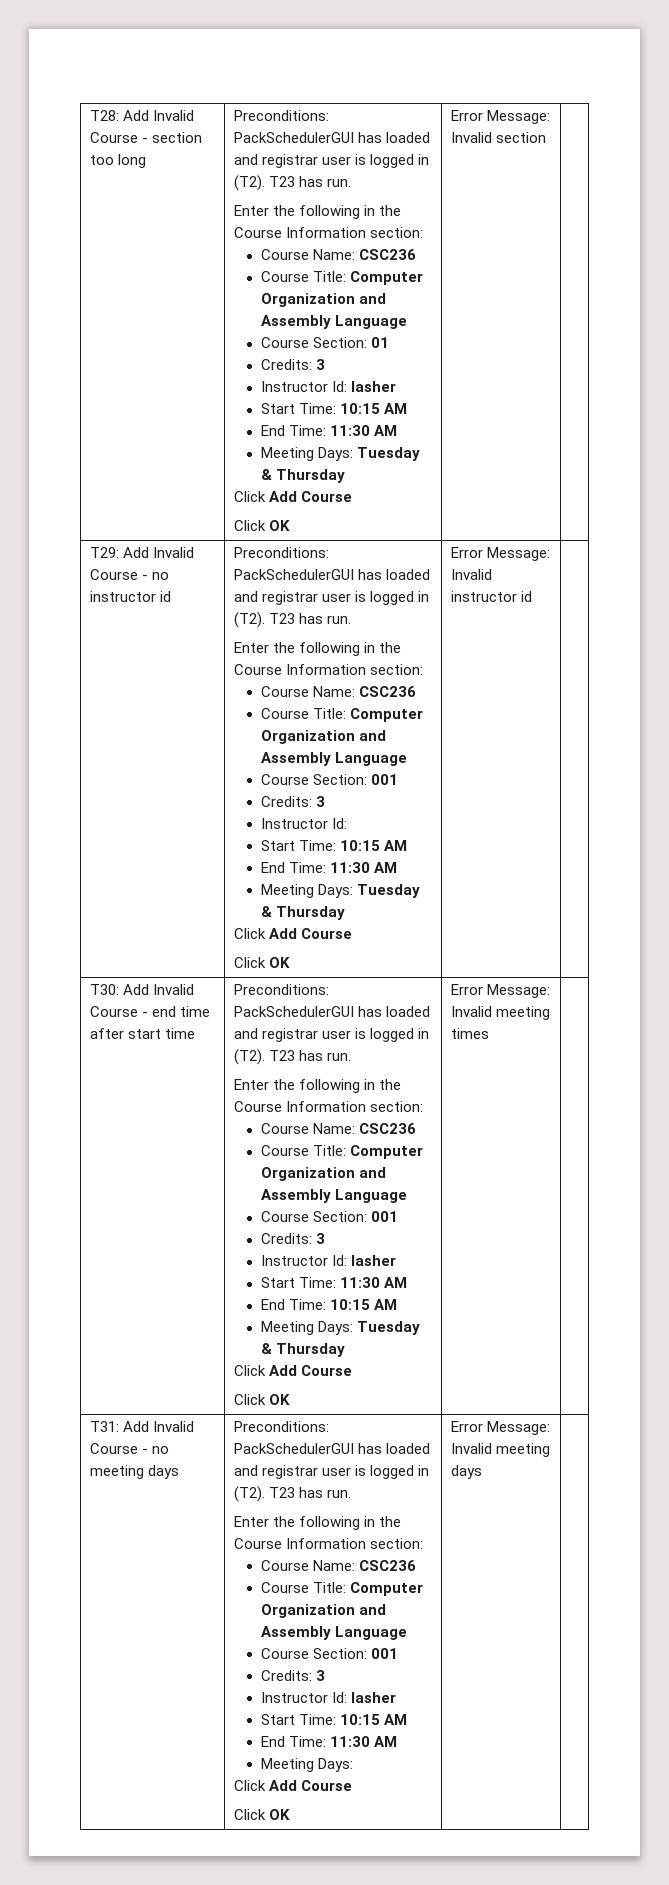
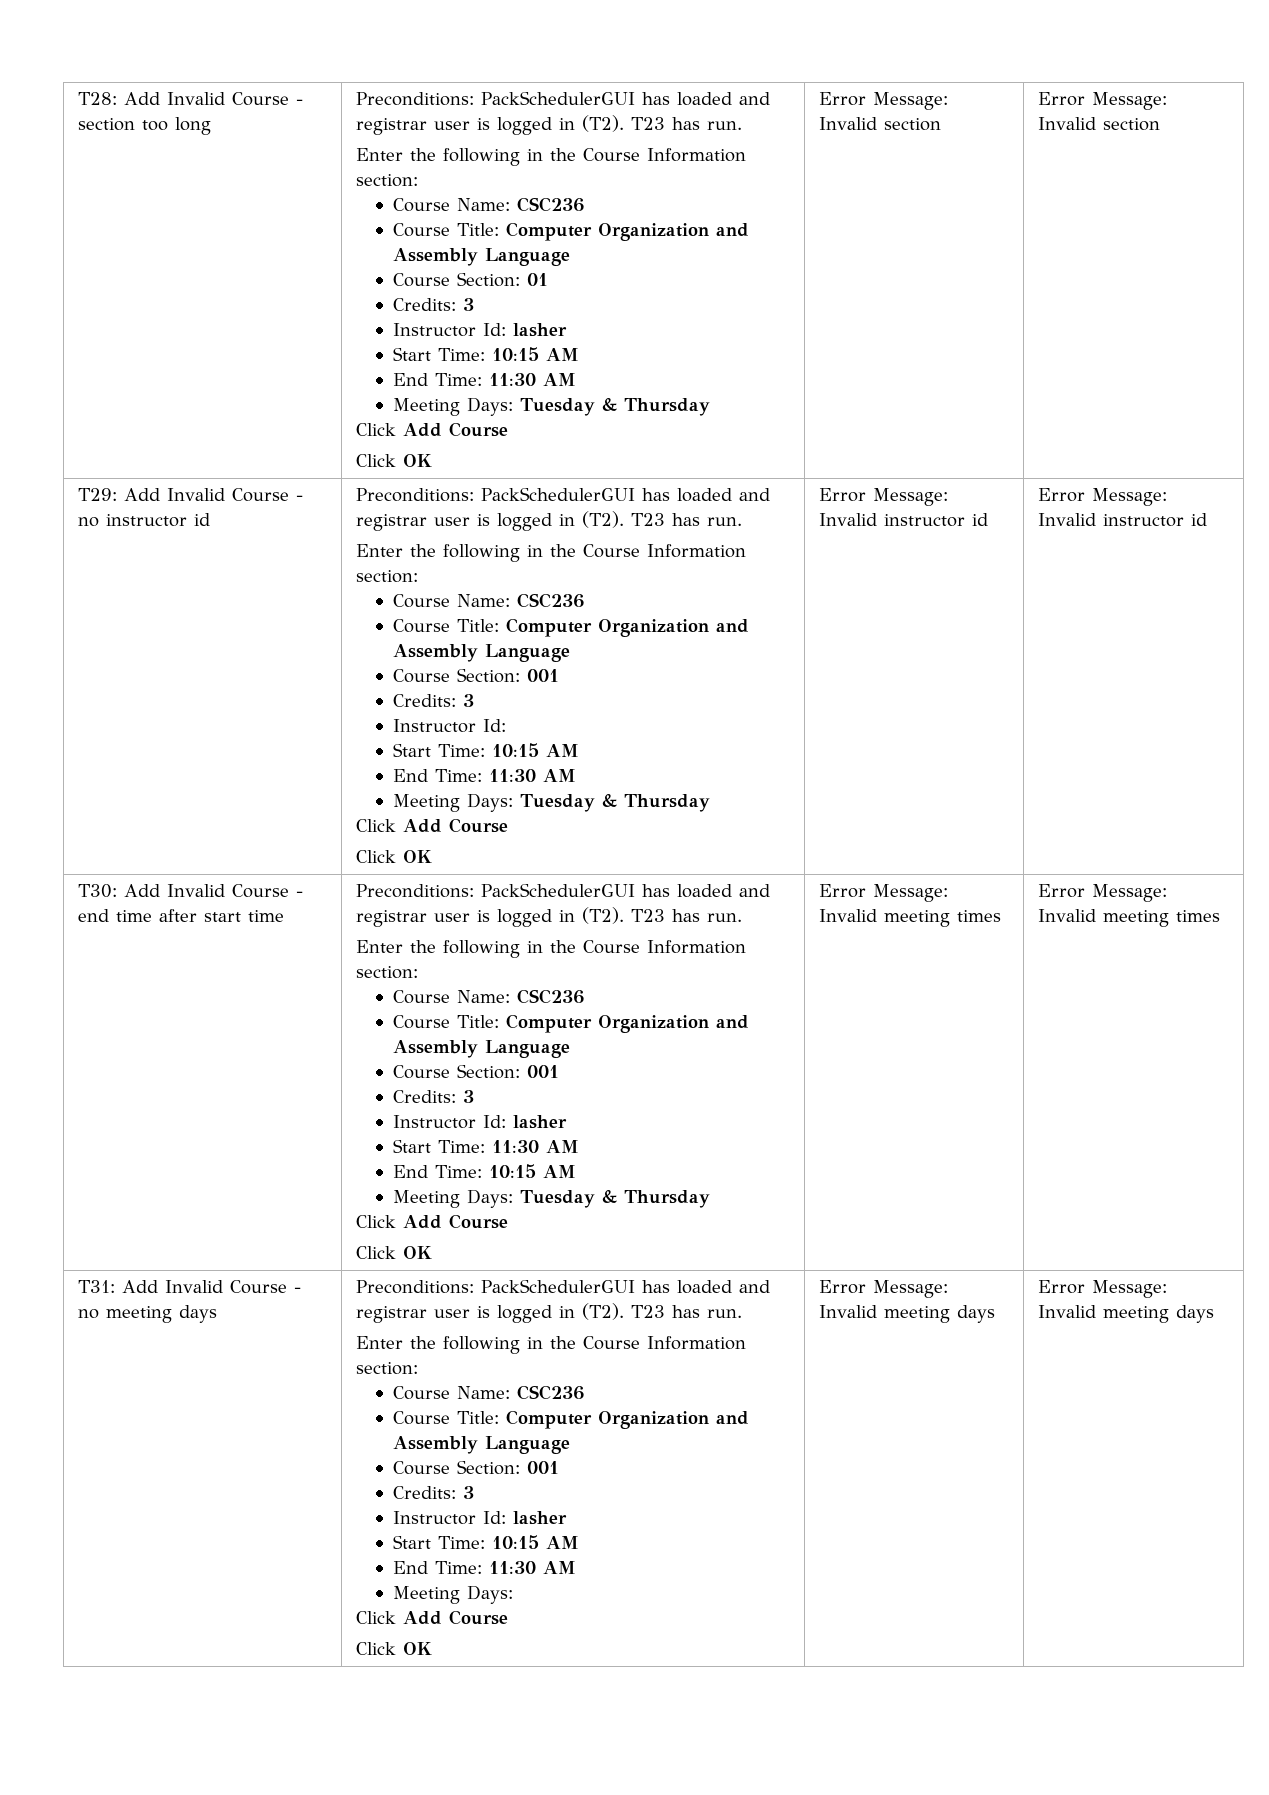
- Error Message: Invalid section
+ Error Message: Invalid section | Error Message: Invalid section
- Error Message: Invalid instructor id
+ Error Message: Invalid instructor id | Error Message: Invalid instructor id
- Error Message: Invalid meeting times
+ Error Message: Invalid meeting times | Error Message: Invalid meeting times
- Error Message: Invalid meeting days
+ Error Message: Invalid meeting days | Error Message: Invalid meeting days

